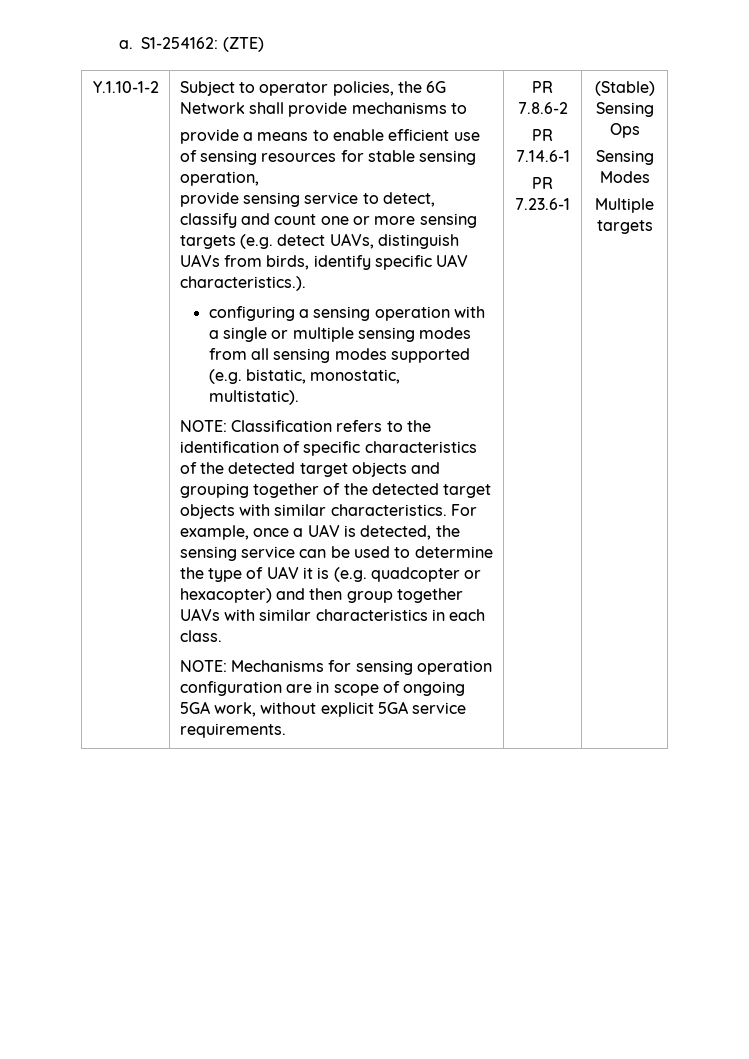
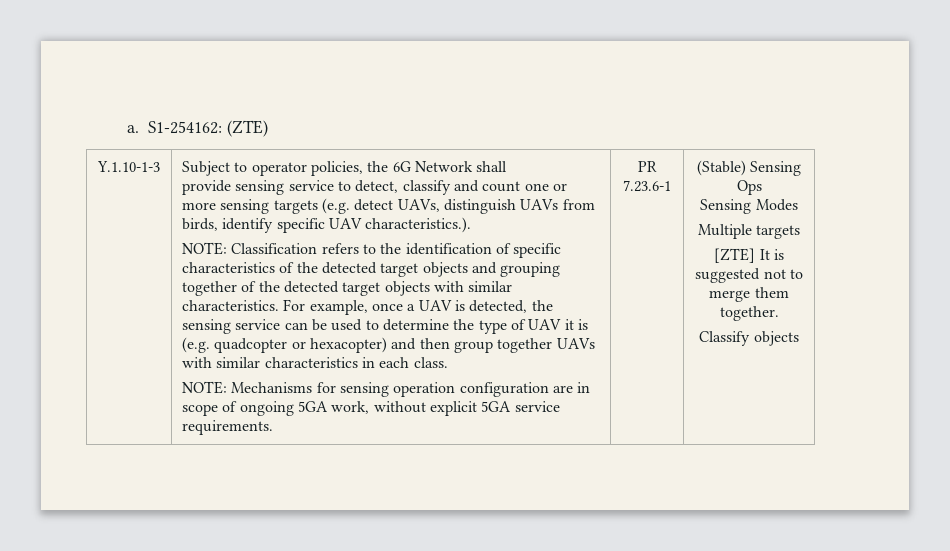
- Y.1.10-1-2
+ Y.1.10-1-3
- Subject to operator policies, the 6G Network shall provide mechanisms to
- provide a means to enable efficient use of sensing resources for stable sensing operation,
+ Subject to operator policies, the 6G Network shall
- configuring a sensing operation with a single or multiple sensing modes from all sensing modes supported (e.g. bistatic, monostatic, multistatic).
- PR 7.8.6-2
- PR 7.14.6-1
+ [ZTE] It is suggested not to merge them together.
+ Classify objects

